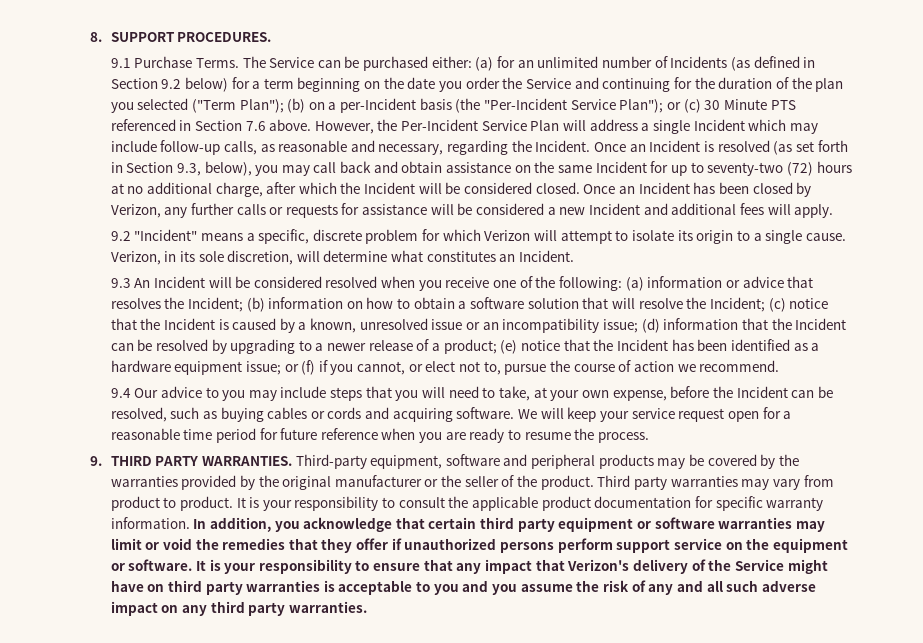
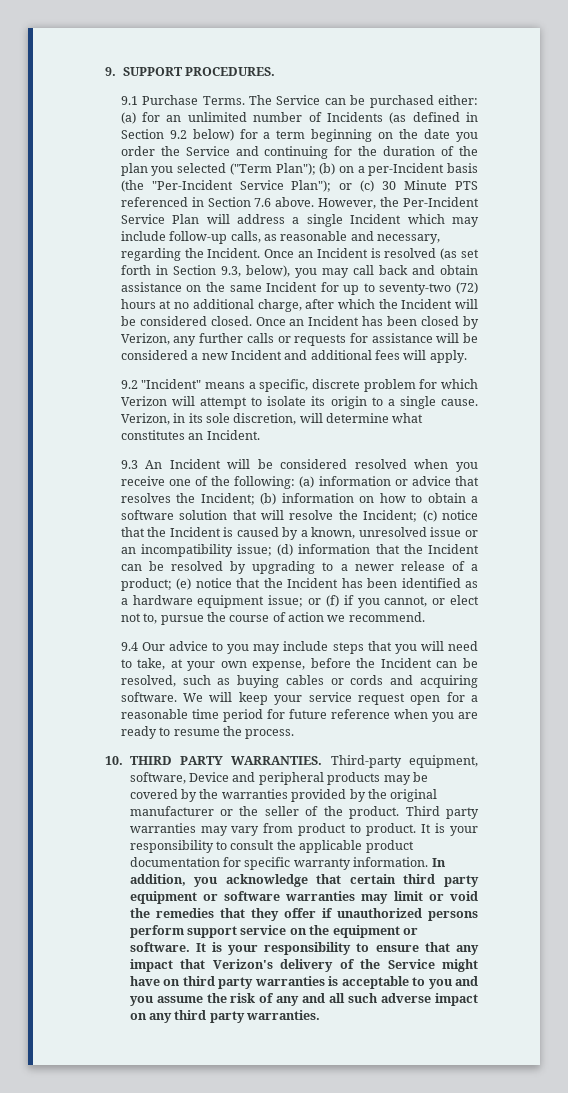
- 8. SUPPORT PROCEDURES.
+ 9. SUPPORT PROCEDURES.
- 9. THIRD PARTY WARRANTIES.
+ 10. THIRD PARTY WARRANTIES.
- Third-party equipment, software and peripheral products may be covered by the warranties provided by the original manufacturer or the seller of the product.
+ Third-party equipment, software, Device and peripheral products may be covered by the warranties provided by the original manufacturer or the seller of the product.

